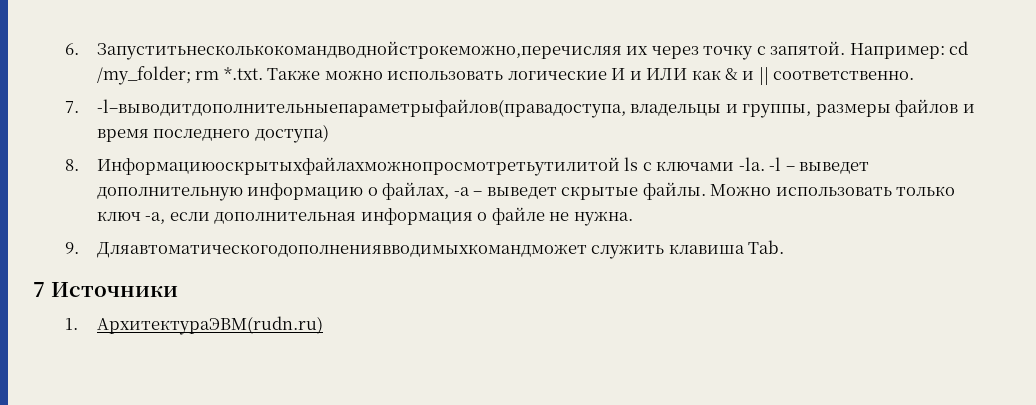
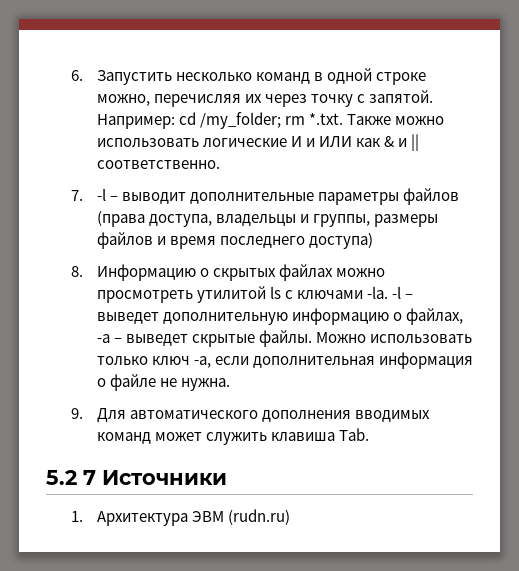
- 6. Запуститьнесколькокомандводнойстрокеможно,перечисляя их через точку с запятой.
+ 6. Запустить несколько команд в одной строке можно, перечисляя их через точку с запятой.
- 7. -l–выводитдополнительныепараметрыфайлов(правадоступа, владельцы и группы, размеры файлов и время последнего доступа)
+ 7. -l – выводит дополнительные параметры файлов (права доступа, владельцы и группы, размеры файлов и время последнего доступа)
- 8. Информациюоскрытыхфайлахможнопросмотретьутилитой ls с ключами -la.
+ 8. Информацию о скрытых файлах можно просмотреть утилитой ls с ключами -la.
- 9. Дляавтоматическогодополнениявводимыхкомандможет служить клавиша Tab.
+ 9. Для автоматического дополнения вводимых команд может служить клавиша Tab.
- 7 Источники
+ 5.2 7 Источники
- 1. АрхитектураЭВМ(rudn.ru)
+ 1. Архитектура ЭВМ (rudn.ru)

